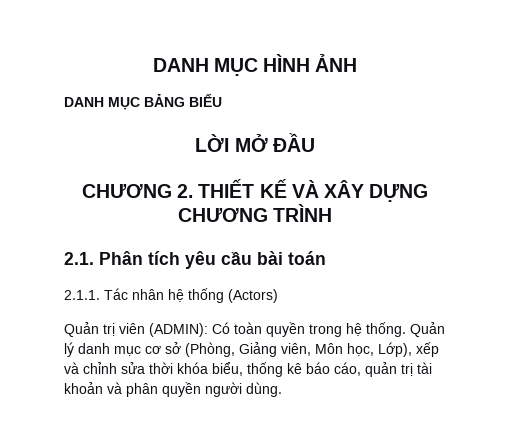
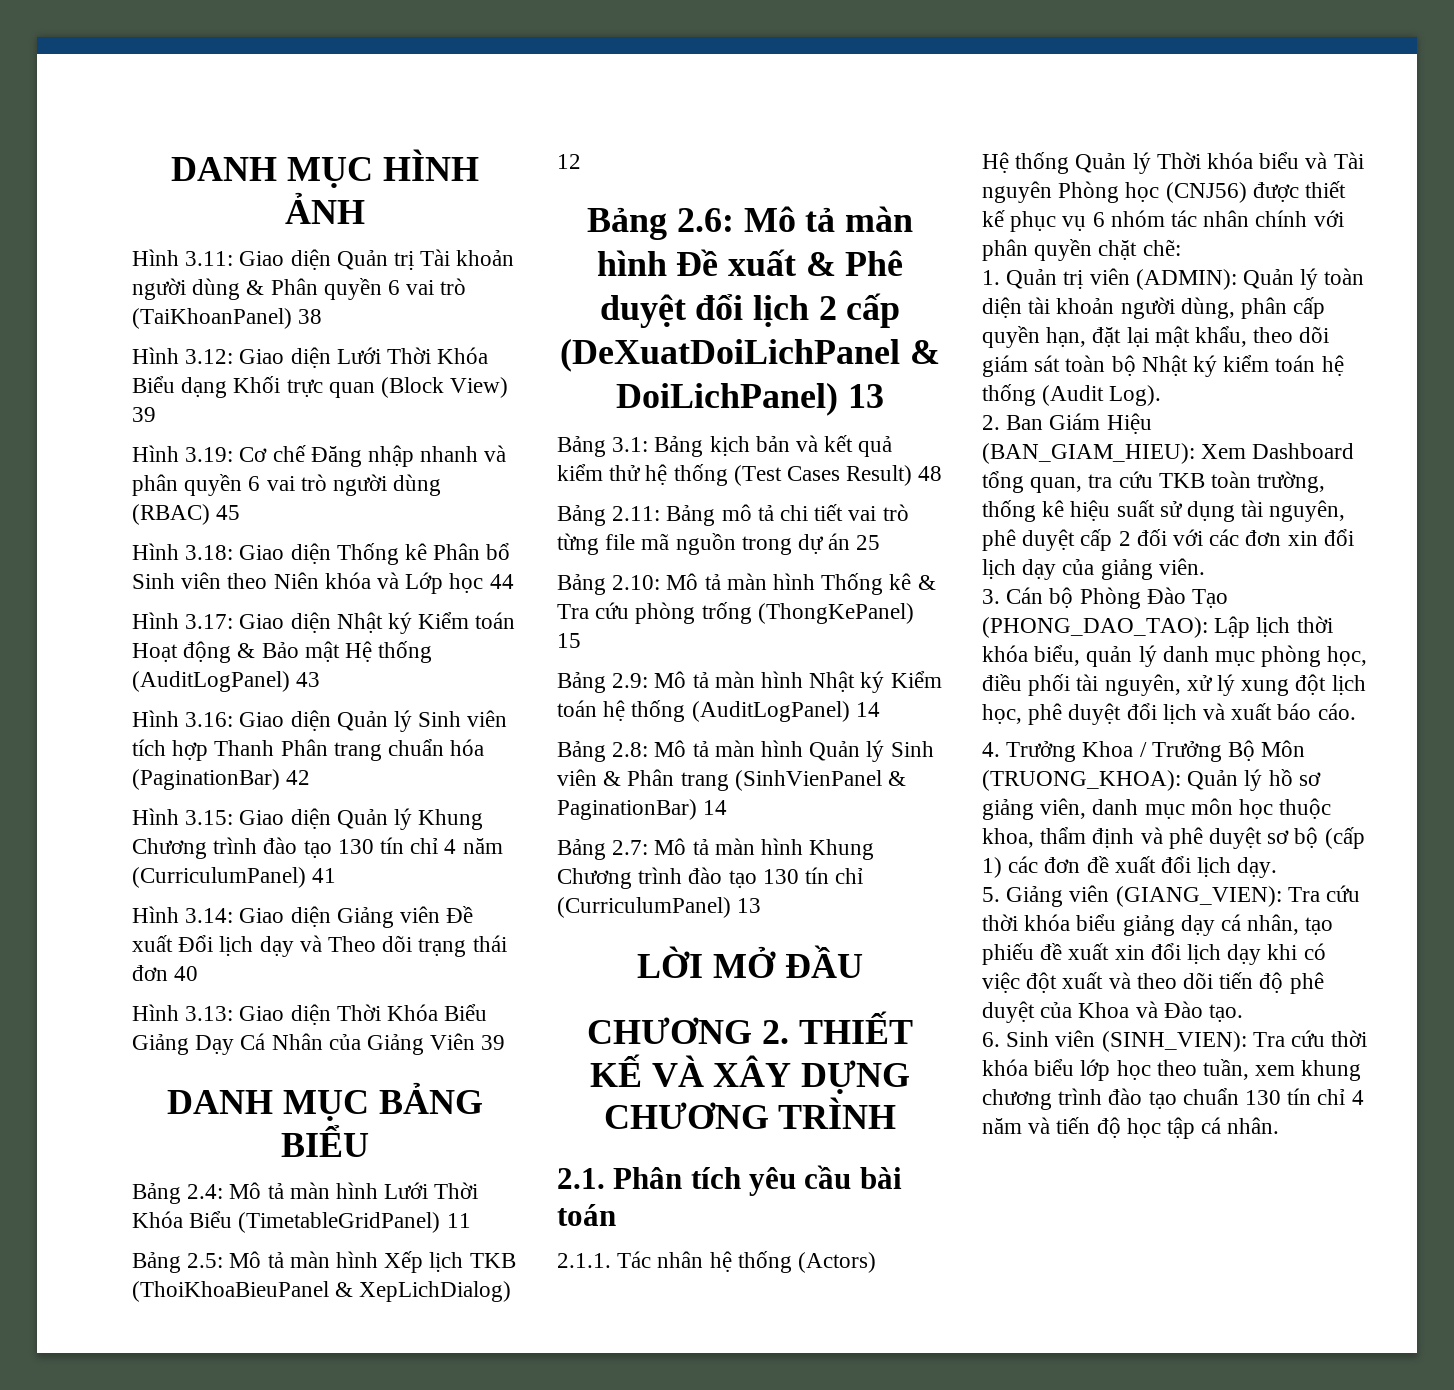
+ Hình 3.11: Giao diện Quản trị Tài khoản người dùng & Phân quyền 6 vai trò (TaiKhoanPanel) 38
+ Hình 3.12: Giao diện Lưới Thời Khóa Biểu dạng Khối trực quan (Block View) 39
+ Hình 3.19: Cơ chế Đăng nhập nhanh và phân quyền 6 vai trò người dùng (RBAC) 45
+ Hình 3.18: Giao diện Thống kê Phân bổ Sinh viên theo Niên khóa và Lớp học 44
+ Hình 3.17: Giao diện Nhật ký Kiểm toán Hoạt động & Bảo mật Hệ thống (AuditLogPanel) 43
+ Hình 3.16: Giao diện Quản lý Sinh viên tích hợp Thanh Phân trang chuẩn hóa (PaginationBar) 42
+ Hình 3.15: Giao diện Quản lý Khung Chương trình đào tạo 130 tín chỉ 4 năm (CurriculumPanel) 41
+ Hình 3.14: Giao diện Giảng viên Đề xuất Đổi lịch dạy và Theo dõi trạng thái đơn 40
+ Hình 3.13: Giao diện Thời Khóa Biểu Giảng Dạy Cá Nhân của Giảng Viên 39
  DANH MỤC BẢNG BIỂU
+ Bảng 2.4: Mô tả màn hình Lưới Thời Khóa Biểu (TimetableGridPanel) 11
+ Bảng 2.5: Mô tả màn hình Xếp lịch TKB (ThoiKhoaBieuPanel & XepLichDialog) 12
+ Bảng 2.6: Mô tả màn hình Đề xuất & Phê duyệt đổi lịch 2 cấp (DeXuatDoiLichPanel & DoiLichPanel) 13
+ Bảng 3.1: Bảng kịch bản và kết quả kiểm thử hệ thống (Test Cases Result) 48
+ Bảng 2.11: Bảng mô tả chi tiết vai trò từng file mã nguồn trong dự án 25
+ Bảng 2.10: Mô tả màn hình Thống kê & Tra cứu phòng trống (ThongKePanel) 15
+ Bảng 2.9: Mô tả màn hình Nhật ký Kiểm toán hệ thống (AuditLogPanel) 14
+ Bảng 2.8: Mô tả màn hình Quản lý Sinh viên & Phân trang (SinhVienPanel & PaginationBar) 14
+ Bảng 2.7: Mô tả màn hình Khung Chương trình đào tạo 130 tín chỉ (CurriculumPanel) 13
- Quản trị viên (ADMIN): Có toàn quyền trong hệ thống. Quản lý danh mục cơ sở (Phòng, Giảng viên, Môn học, Lớp), xếp và chỉnh sửa thời khóa biểu, thống kê báo cáo, quản trị tài khoản và phân quyền người dùng.
+ Hệ thống Quản lý Thời khóa biểu và Tài nguyên Phòng học (CNJ56) được thiết kế phục vụ 6 nhóm tác nhân chính với phân quyền chặt chẽ:
+ 1. Quản trị viên (ADMIN): Quản lý toàn diện tài khoản người dùng, phân cấp quyền hạn, đặt lại mật khẩu, theo dõi giám sát toàn bộ Nhật ký kiểm toán hệ thống (Audit Log).
+ 2. Ban Giám Hiệu (BAN_GIAM_HIEU): Xem Dashboard tổng quan, tra cứu TKB toàn trường, thống kê hiệu suất sử dụng tài nguyên, phê duyệt cấp 2 đối với các đơn xin đổi lịch dạy của giảng viên.
+ 3. Cán bộ Phòng Đào Tạo (PHONG_DAO_TAO): Lập lịch thời khóa biểu, quản lý danh mục phòng học, điều phối tài nguyên, xử lý xung đột lịch học, phê duyệt đổi lịch và xuất báo cáo.
+ 4. Trưởng Khoa / Trưởng Bộ Môn (TRUONG_KHOA): Quản lý hồ sơ giảng viên, danh mục môn học thuộc khoa, thẩm định và phê duyệt sơ bộ (cấp 1) các đơn đề xuất đổi lịch dạy.
+ 5. Giảng viên (GIANG_VIEN): Tra cứu thời khóa biểu giảng dạy cá nhân, tạo phiếu đề xuất xin đổi lịch dạy khi có việc đột xuất và theo dõi tiến độ phê duyệt của Khoa và Đào tạo.
+ 6. Sinh viên (SINH_VIEN): Tra cứu thời khóa biểu lớp học theo tuần, xem khung chương trình đào tạo chuẩn 130 tín chỉ 4 năm và tiến độ học tập cá nhân.

